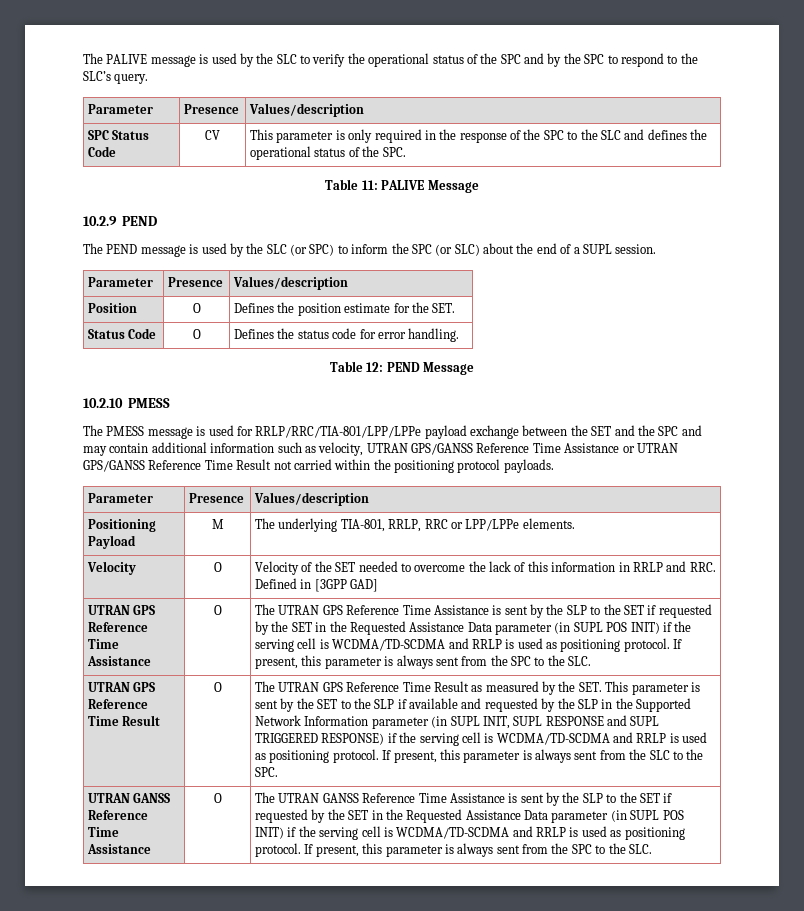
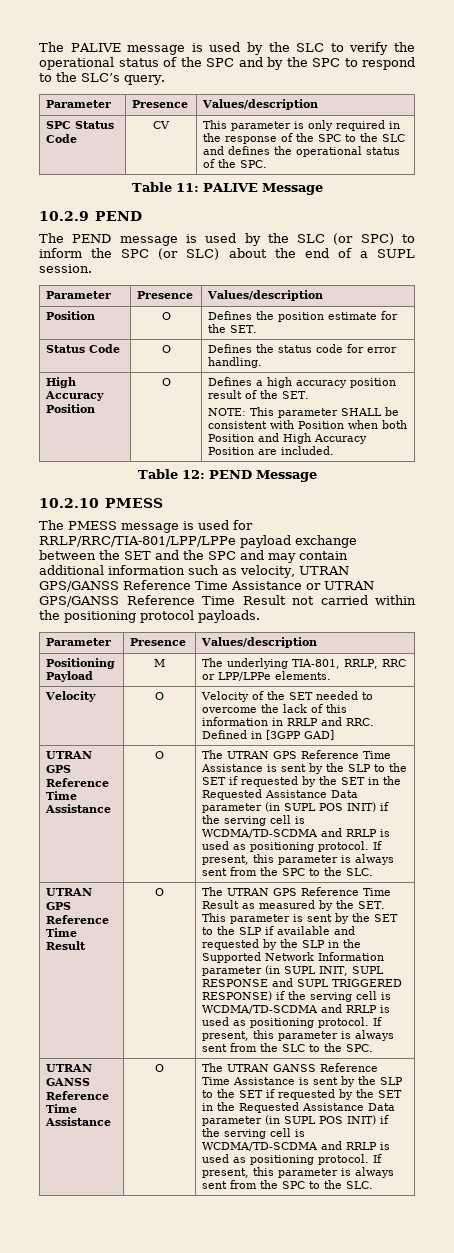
+ High Accuracy Position | O | Defines a high accuracy position result of the SET.
+ NOTE: This parameter SHALL be consistent with Position when both Position and High Accuracy Position are included.

